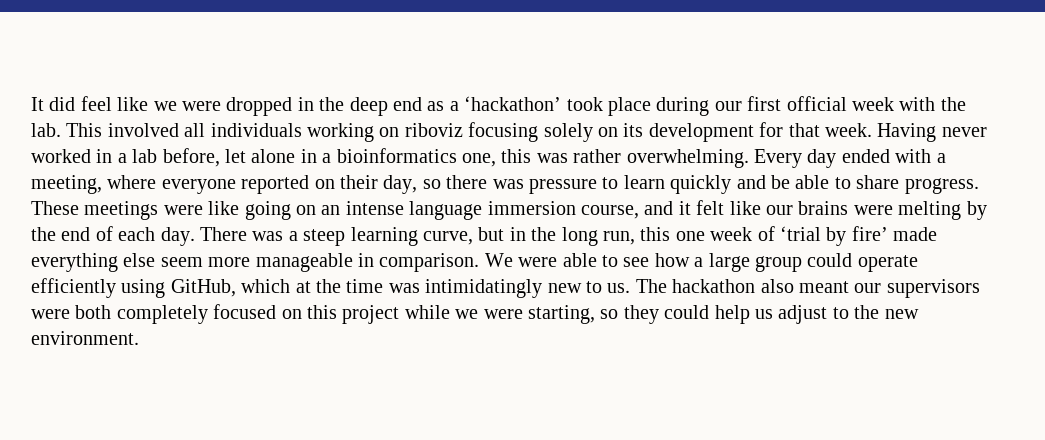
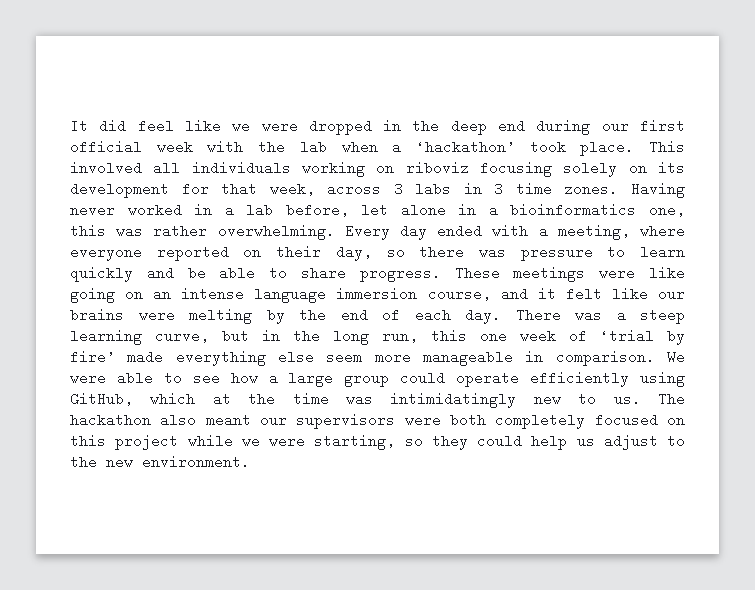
- It did feel like we were dropped in the deep end as a ‘hackathon’ took place during our first official week with the lab.
+ It did feel like we were dropped in the deep end during our first official week with the lab when a ‘hackathon’ took place.
- This involved all individuals working on riboviz focusing solely on its development for that week.
+ This involved all individuals working on riboviz focusing solely on its development for that week, across 3 labs in 3 time zones.

